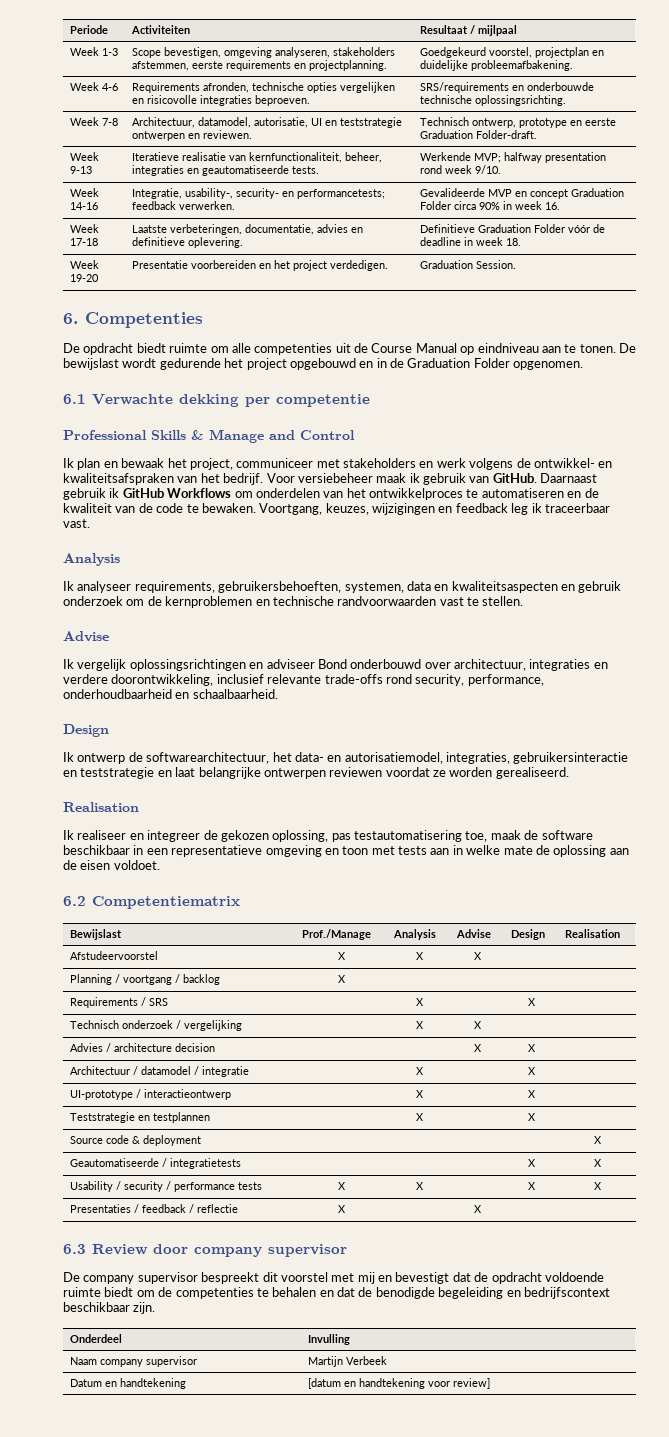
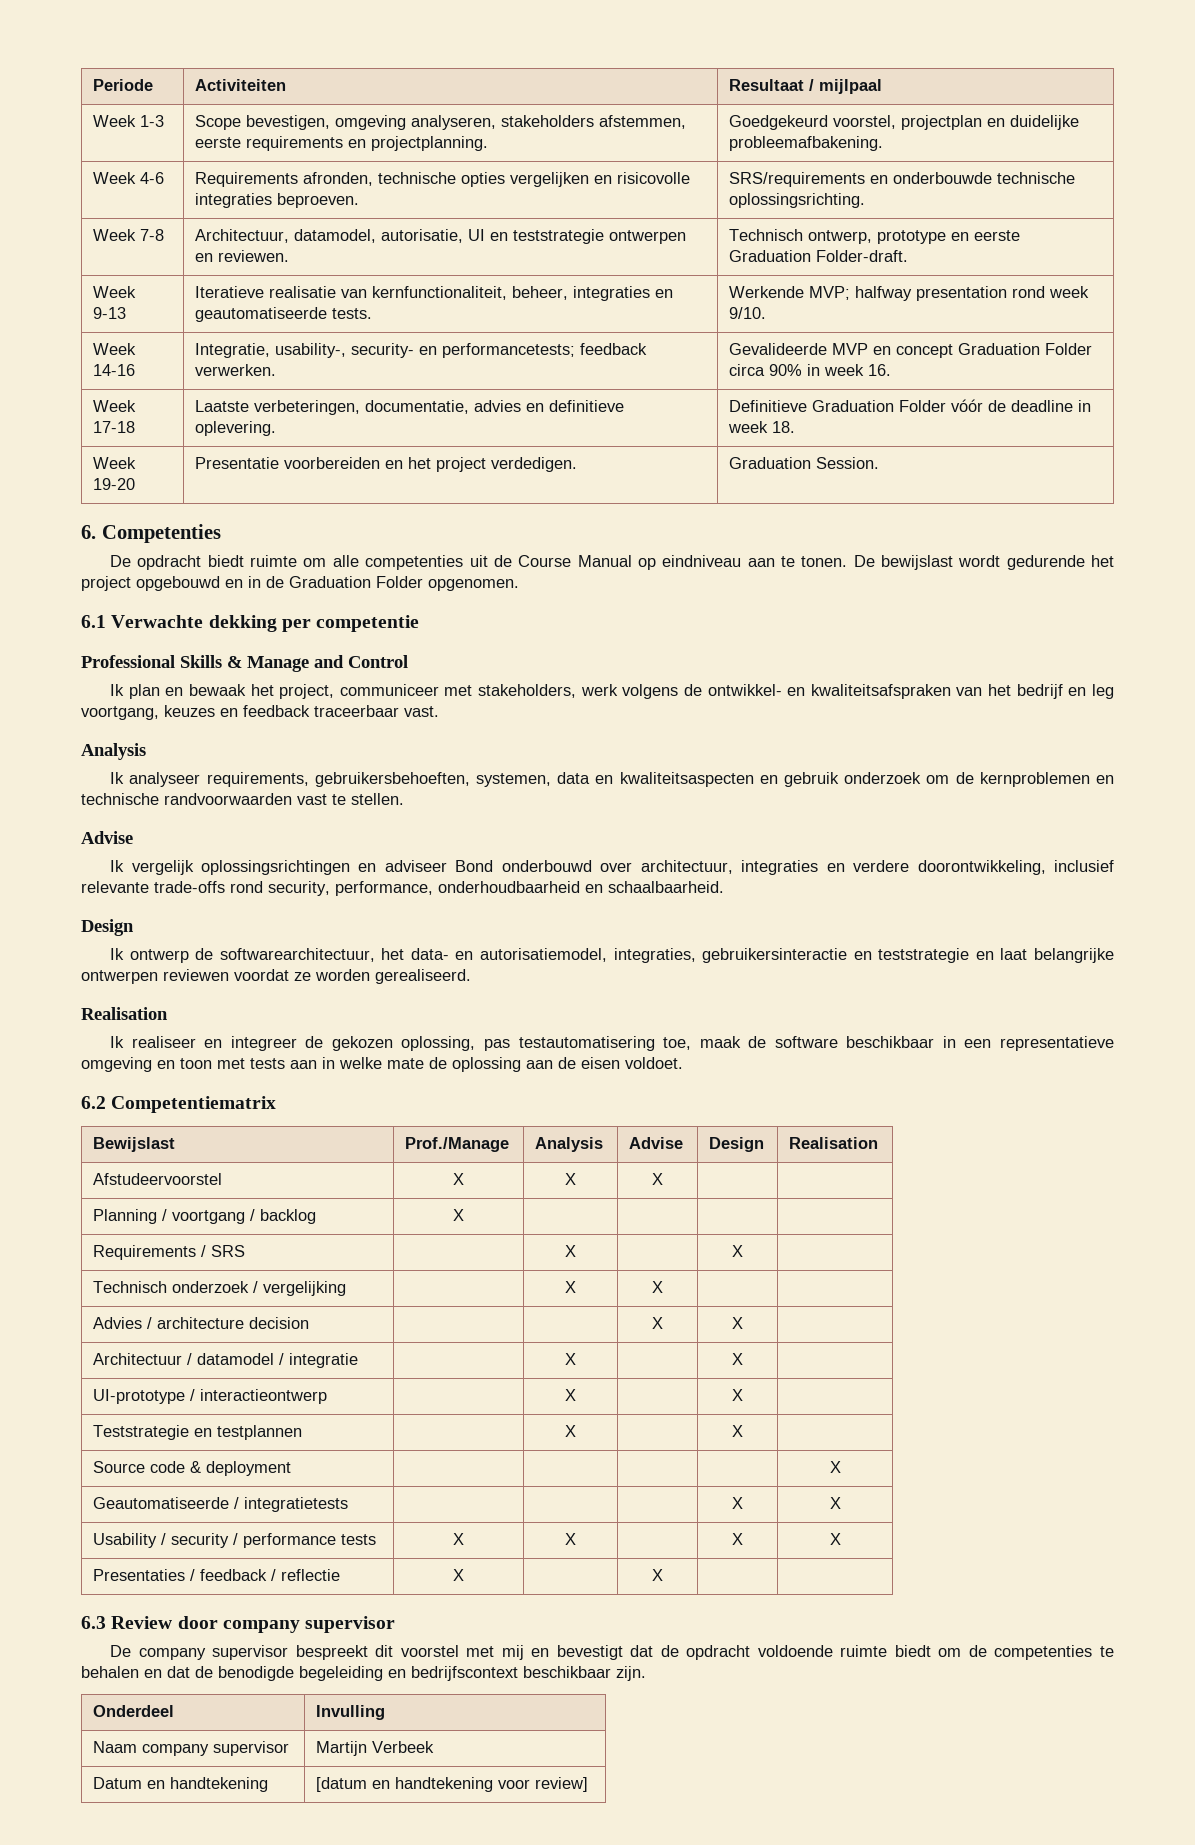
- Ik plan en bewaak het project, communiceer met stakeholders en werk volgens de ontwikkel- en kwaliteitsafspraken van het bedrijf. Voor versiebeheer maak ik gebruik van GitHub. Daarnaast gebruik ik GitHub Workflows om onderdelen van het ontwikkelproces te automatiseren en de kwaliteit van de code te bewaken. Voortgang, keuzes, wijzigingen en feedback leg ik traceerbaar vast.
+ Ik plan en bewaak het project, communiceer met stakeholders, werk volgens de ontwikkel- en kwaliteitsafspraken van het bedrijf en leg voortgang, keuzes en feedback traceerbaar vast.

